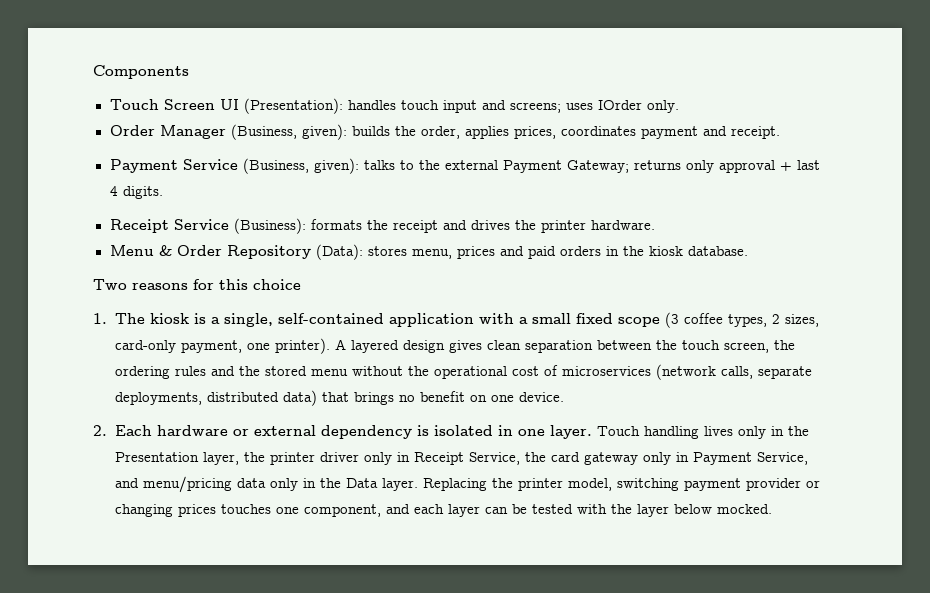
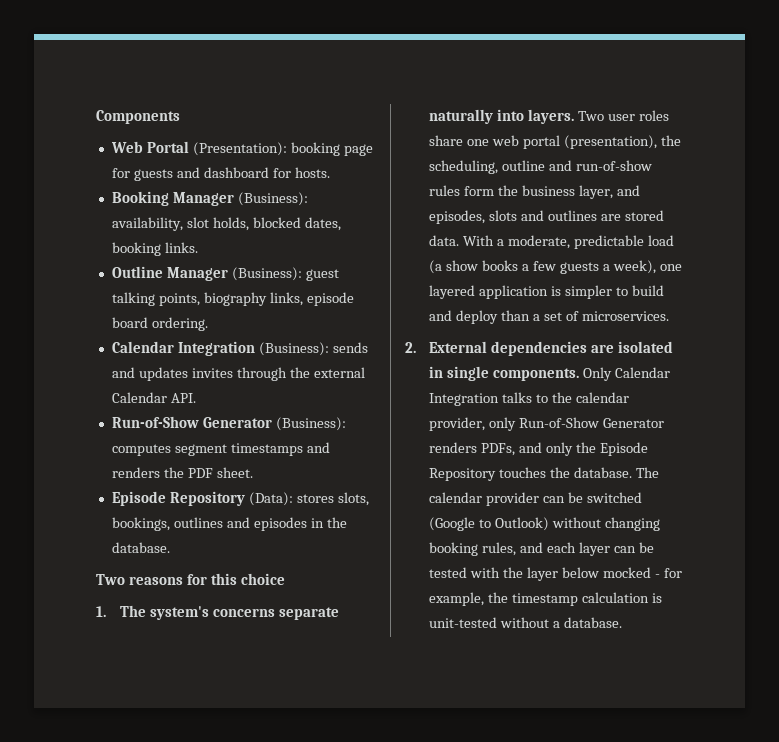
- Touch Screen UI (Presentation): handles touch input and screens; uses IOrder only.
- Order Manager (Business, given): builds the order, applies prices, coordinates payment and receipt.
- Payment Service (Business, given): talks to the external Payment Gateway; returns only approval + last 4 digits.
- Receipt Service (Business): formats the receipt and drives the printer hardware.
- Menu & Order Repository (Data): stores menu, prices and paid orders in the kiosk database.
+ Web Portal (Presentation): booking page for guests and dashboard for hosts.
+ Booking Manager (Business): availability, slot holds, blocked dates, booking links.
+ Outline Manager (Business): guest talking points, biography links, episode board ordering.
+ Calendar Integration (Business): sends and updates invites through the external Calendar API.
+ Run-of-Show Generator (Business): computes segment timestamps and renders the PDF sheet.
+ Episode Repository (Data): stores slots, bookings, outlines and episodes in the database.
- 1. The kiosk is a single, self-contained application with a small fixed scope (3 coffee types, 2 sizes, card-only payment, one printer). A layered design gives clean separation between the touch screen, the ordering rules and the stored menu without the operational cost of microservices (network calls, separate deployments, distributed data) that brings no benefit on one device.
- 2. Each hardware or external dependency is isolated in one layer. Touch handling lives only in the Presentation layer, the printer driver only in Receipt Service, the card gateway only in Payment Service, and menu/pricing data only in the Data layer. Replacing the printer model, switching payment provider or changing prices touches one component, and each layer can be tested with the layer below mocked.
+ 1. The system's concerns separate naturally into layers. Two user roles share one web portal (presentation), the scheduling, outline and run-of-show rules form the business layer, and episodes, slots and outlines are stored data. With a moderate, predictable load (a show books a few guests a week), one layered application is simpler to build and deploy than a set of microservices.
+ 2. External dependencies are isolated in single components. Only Calendar Integration talks to the calendar provider, only Run-of-Show Generator renders PDFs, and only the Episode Repository touches the database. The calendar provider can be switched (Google to Outlook) without changing booking rules, and each layer can be tested with the layer below mocked - for example, the timestamp calculation is unit-tested without a database.

